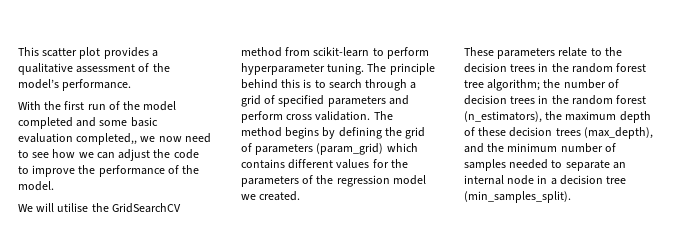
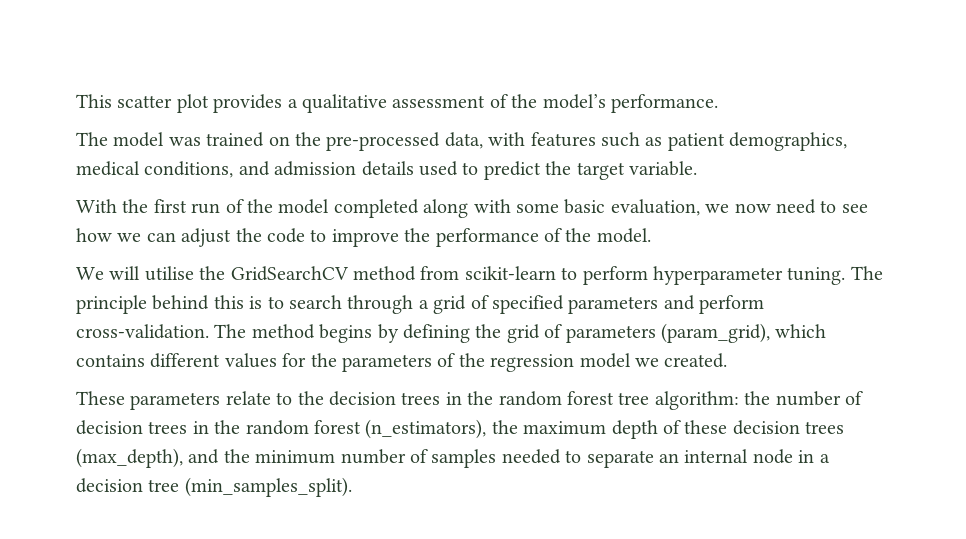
+ The model was trained on the pre-processed data, with features such as patient demographics, medical conditions, and admission details used to predict the target variable.
- With the first run of the model completed and some basic evaluation completed,, we now need to see how we can adjust the code to improve the performance of the model.
+ With the first run of the model completed along with some basic evaluation, we now need to see how we can adjust the code to improve the performance of the model.
- The principle behind this is to search through a grid of specified parameters and perform cross validation.
+ The principle behind this is to search through a grid of specified parameters and perform cross-validation.
- The method begins by defining the grid of parameters (param_grid) which contains different values for the parameters of the regression model we created.
+ The method begins by defining the grid of parameters (param_grid), which contains different values for the parameters of the regression model we created.
- These parameters relate to the decision trees in the random forest tree algorithm; the number of decision trees in the random forest (n_estimators), the maximum depth of these decision trees (max_depth), and the minimum number of samples needed to separate an internal node in a decision tree (min_samples_split).
+ These parameters relate to the decision trees in the random forest tree algorithm: the number of decision trees in the random forest (n_estimators), the maximum depth of these decision trees (max_depth), and the minimum number of samples needed to separate an internal node in a decision tree (min_samples_split).

